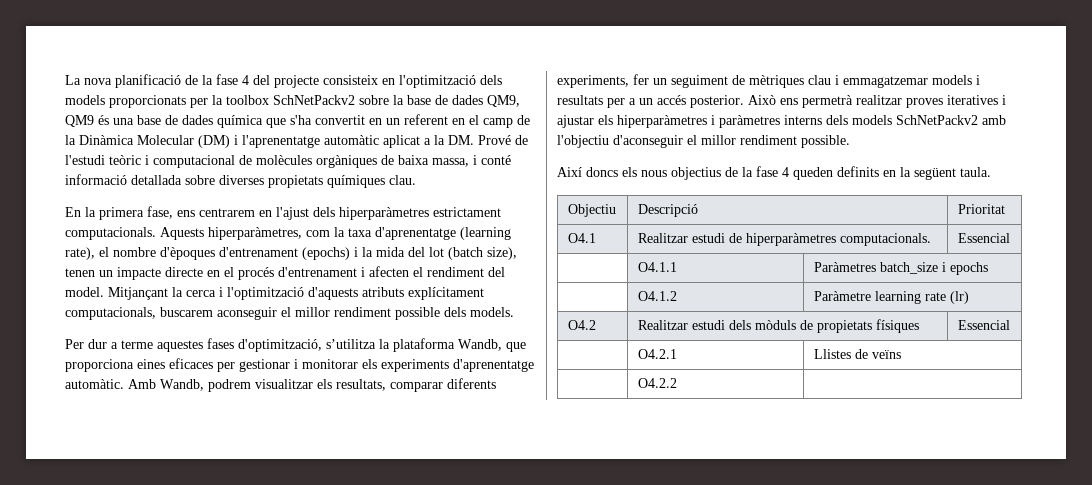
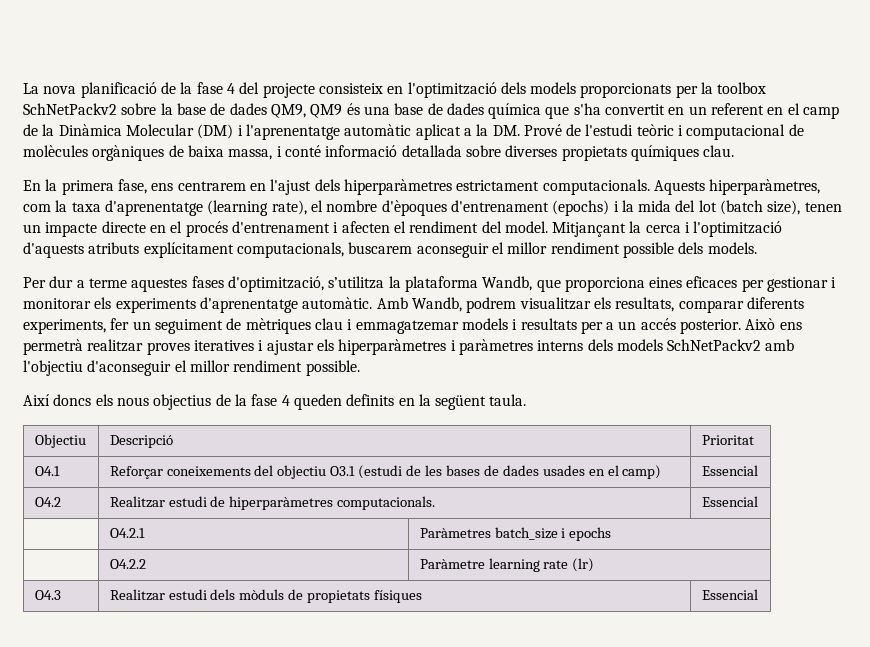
- O4.1 | Realitzar estudi de hiperparàmetres computacionals. | Essencial
+ O4.1 | Reforçar coneixements del objectiu O3.1 (estudi de les bases de dades usades en el camp) | Essencial
+ O4.2 | Realitzar estudi de hiperparàmetres computacionals. | Essencial
- | O4.1.1 | Paràmetres batch_size i epochs
+ | O4.2.1 | Paràmetres batch_size i epochs
- | O4.1.2 | Paràmetre learning rate (lr)
+ | O4.2.2 | Paràmetre learning rate (lr)
- O4.2 | Realitzar estudi dels mòduls de propietats físiques | Essencial
+ O4.3 | Realitzar estudi dels mòduls de propietats físiques | Essencial
- | O4.2.1 | Llistes de veïns
- | O4.2.2 |

